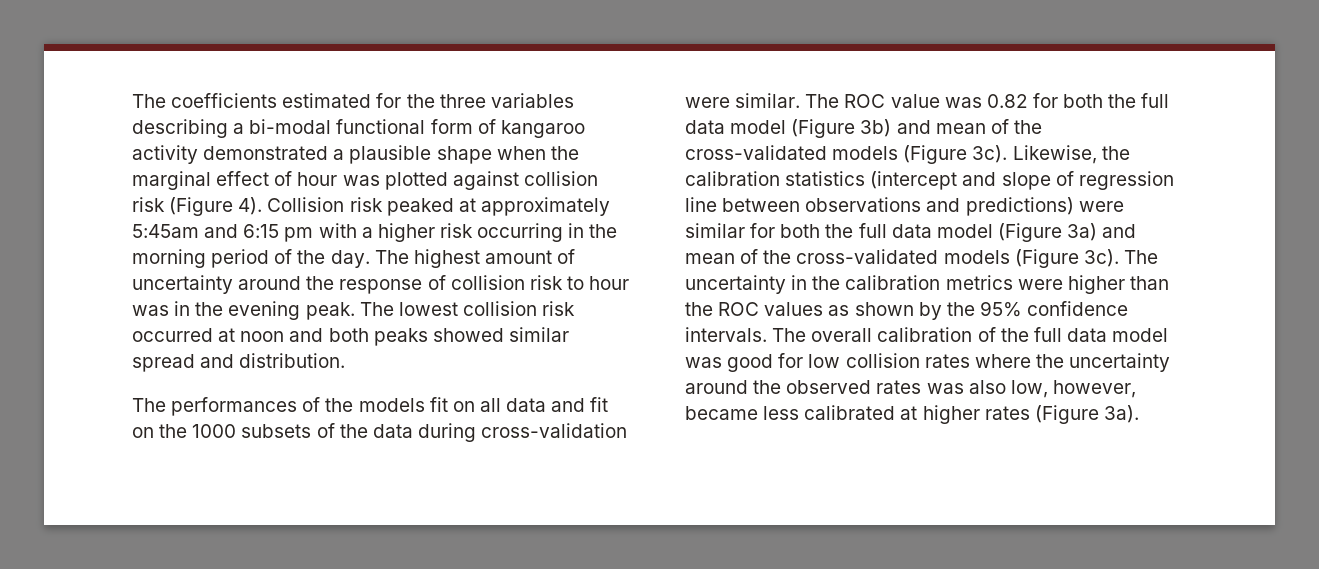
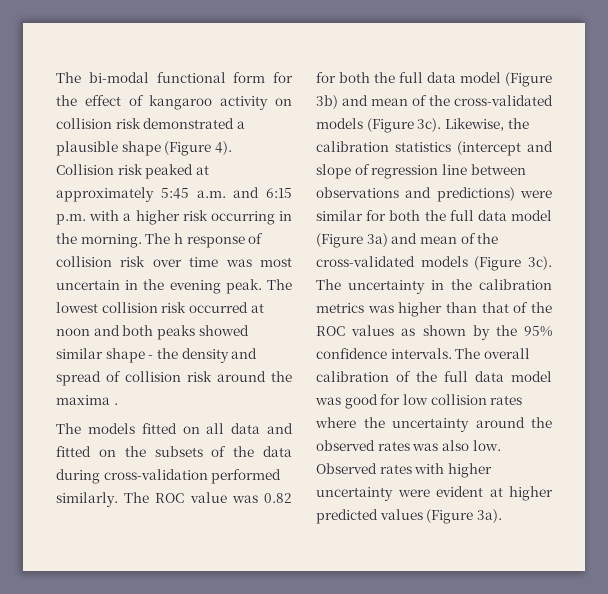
- The coefficients estimated for the three variables describing a bi-modal functional form of kangaroo activity demonstrated a plausible shape when the marginal effect of hour was plotted against collision risk (Figure 4).
+ The bi-modal functional form for the effect of kangaroo activity on collision risk demonstrated a plausible shape (Figure 4).
- Collision risk peaked at approximately 5:45am and 6:15 pm with a higher risk occurring in the morning period of the day. The highest amount of uncertainty around the response of collision risk to hour was in the evening peak.
+ Collision risk peaked at approximately 5:45 a.m. and 6:15 p.m. with a higher risk occurring in the morning. The h response of collision risk over time was most uncertain in the evening peak.
- The lowest collision risk occurred at noon and both peaks showed similar spread and distribution.
- The performances of the models fit on all data and fit on the 1000 subsets of the data during cross-validation were similar.
+ The lowest collision risk occurred at noon and both peaks showed similar shape - the density and spread of collision risk around the maxima .
+ The models fitted on all data and fitted on the subsets of the data during cross-validation performed similarly.
- The uncertainty in the calibration metrics were higher than the ROC values as shown by the 95% confidence intervals.
+ The uncertainty in the calibration metrics was higher than that of the ROC values as shown by the 95% confidence intervals.
- The overall calibration of the full data model was good for low collision rates where the uncertainty around the observed rates was also low, however, became less calibrated at higher rates (Figure 3a).
+ The overall calibration of the full data model was good for low collision rates where the uncertainty around the observed rates was also low. Observed rates with higher uncertainty were evident at higher predicted values (Figure 3a).

